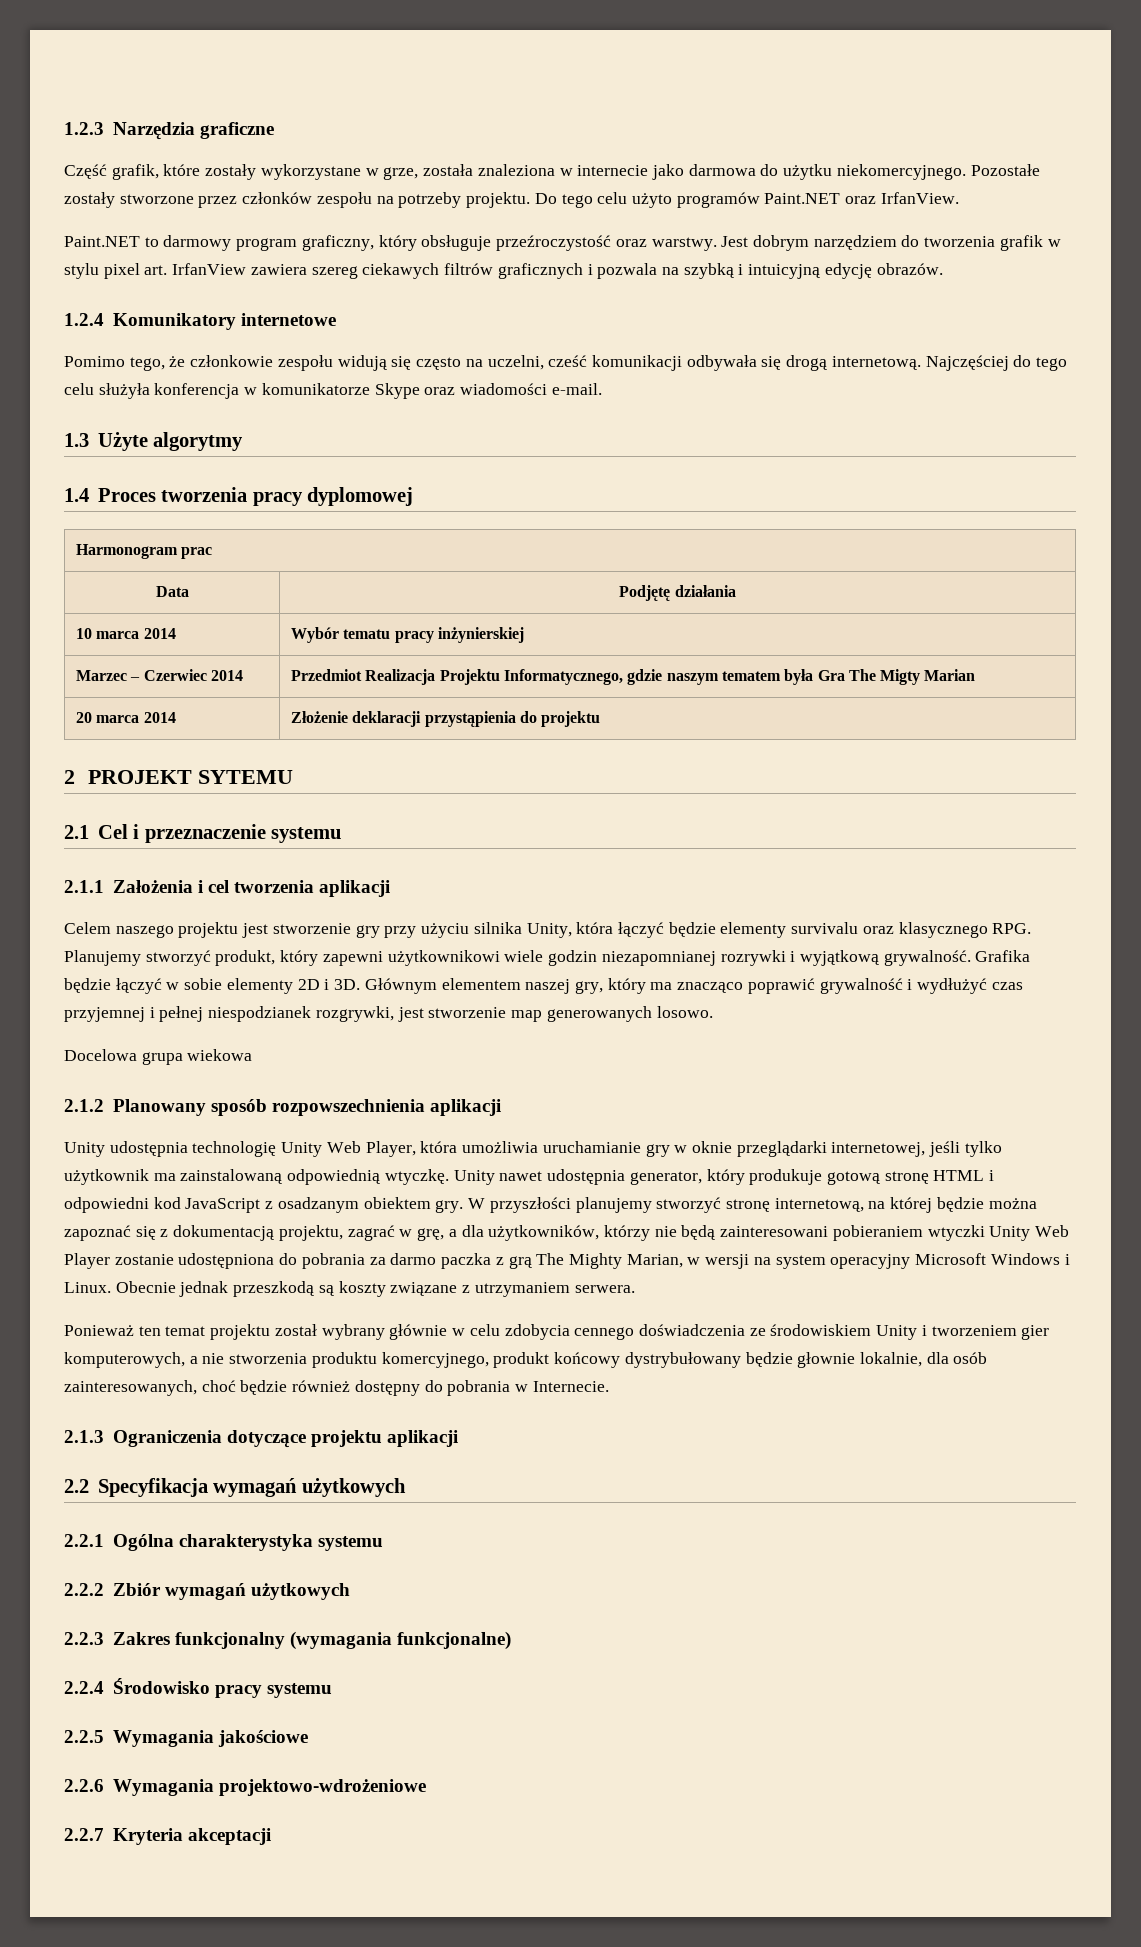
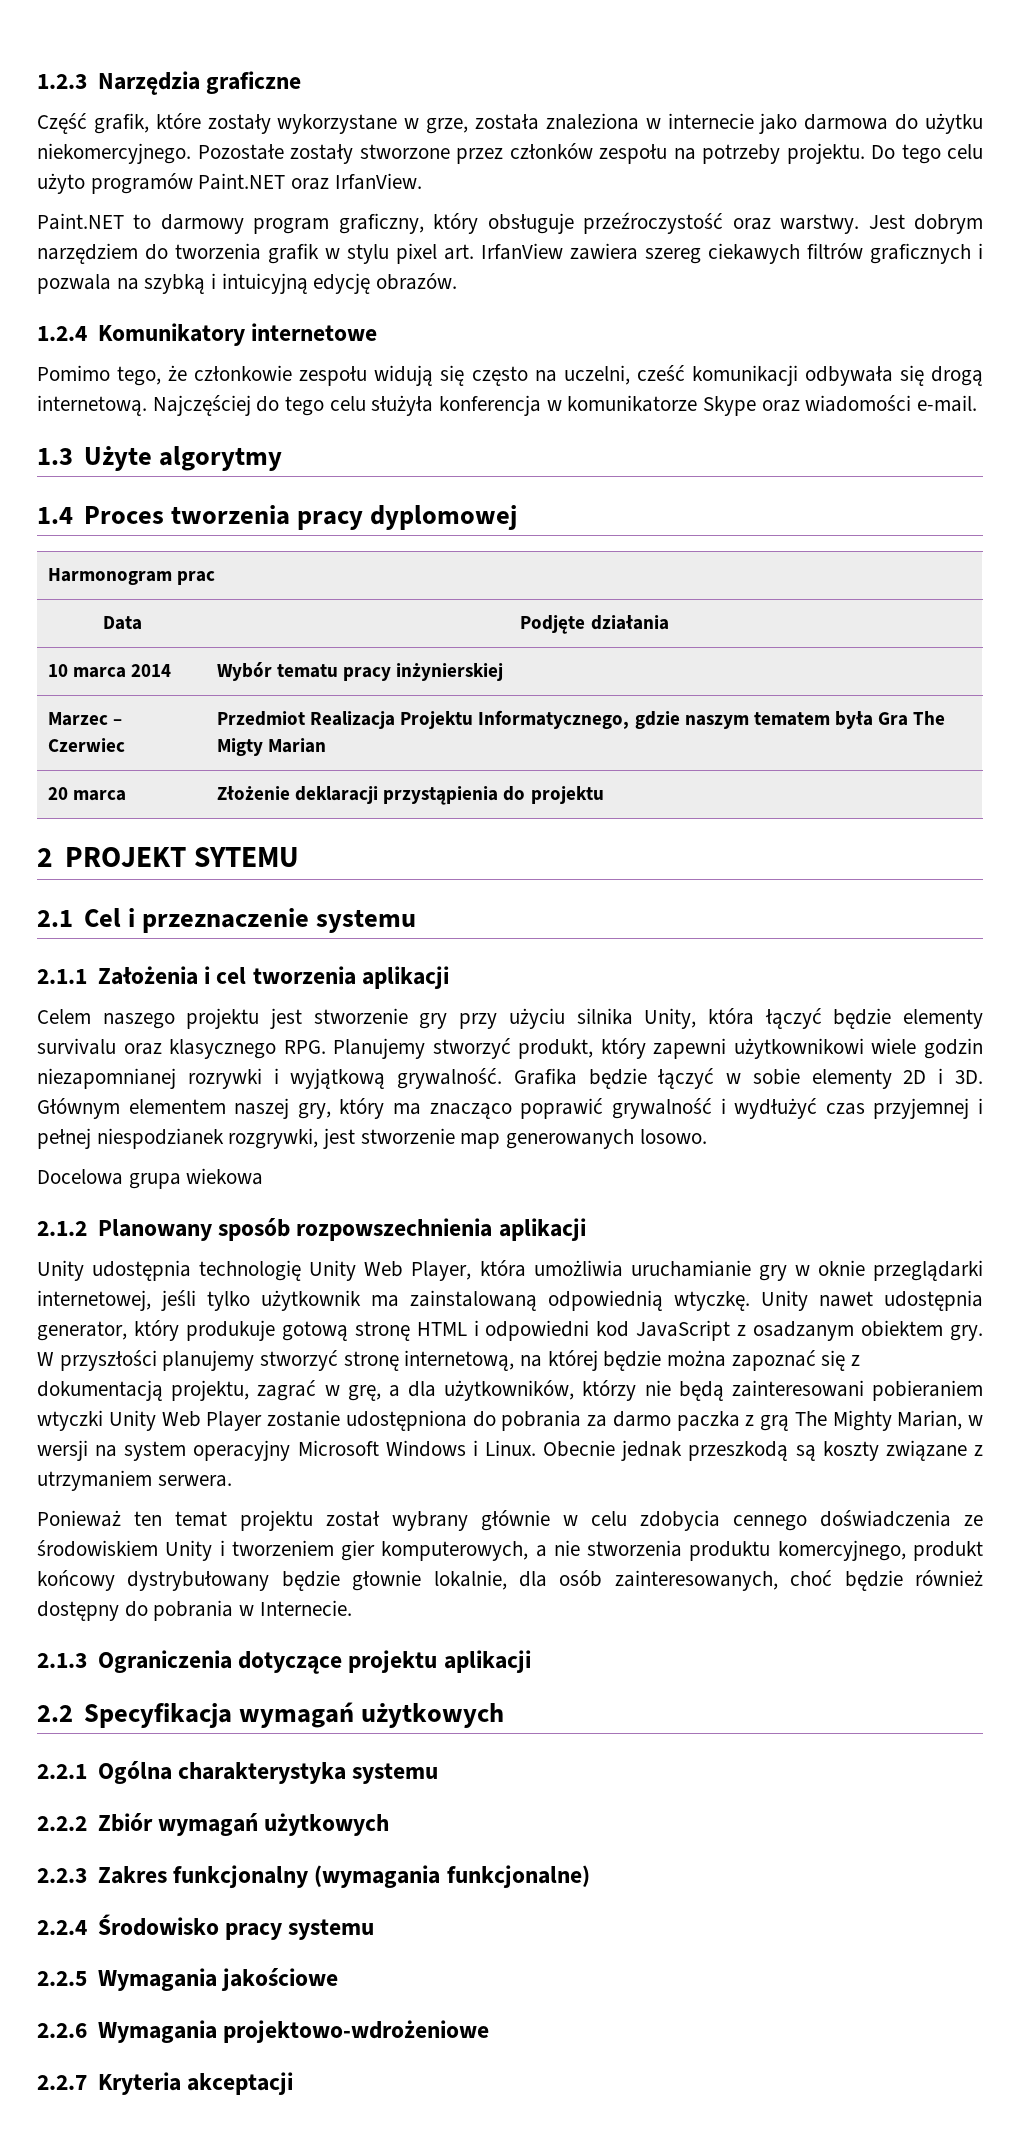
- Data | Podjętę działania
+ Data | Podjęte działania
- Marzec – Czerwiec 2014 | Przedmiot Realizacja Projektu Informatycznego, gdzie naszym tematem była Gra The Migty Marian
+ Marzec – Czerwiec | Przedmiot Realizacja Projektu Informatycznego, gdzie naszym tematem była Gra The Migty Marian
- 20 marca 2014 | Złożenie deklaracji przystąpienia do projektu
+ 20 marca | Złożenie deklaracji przystąpienia do projektu

